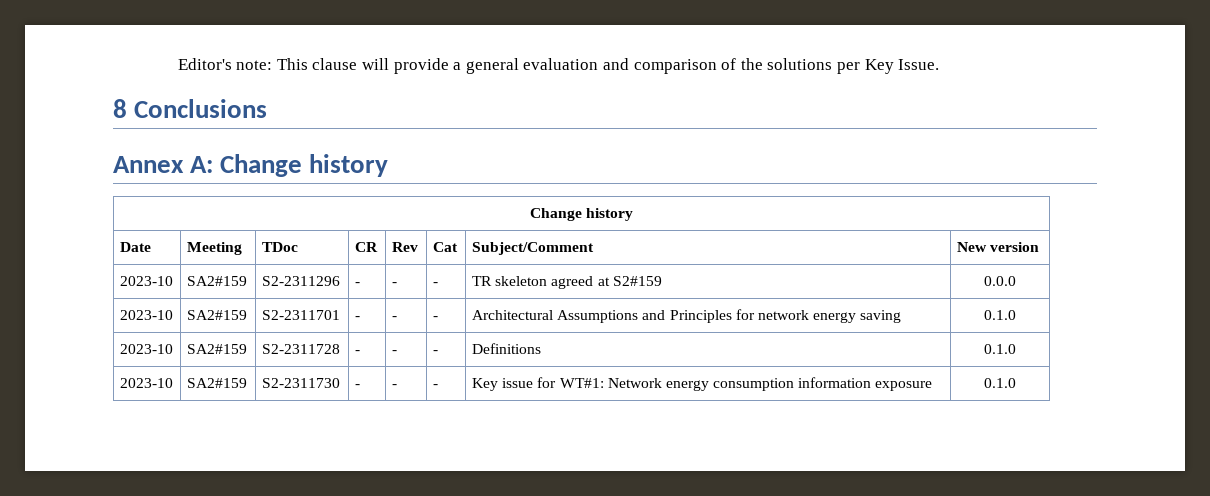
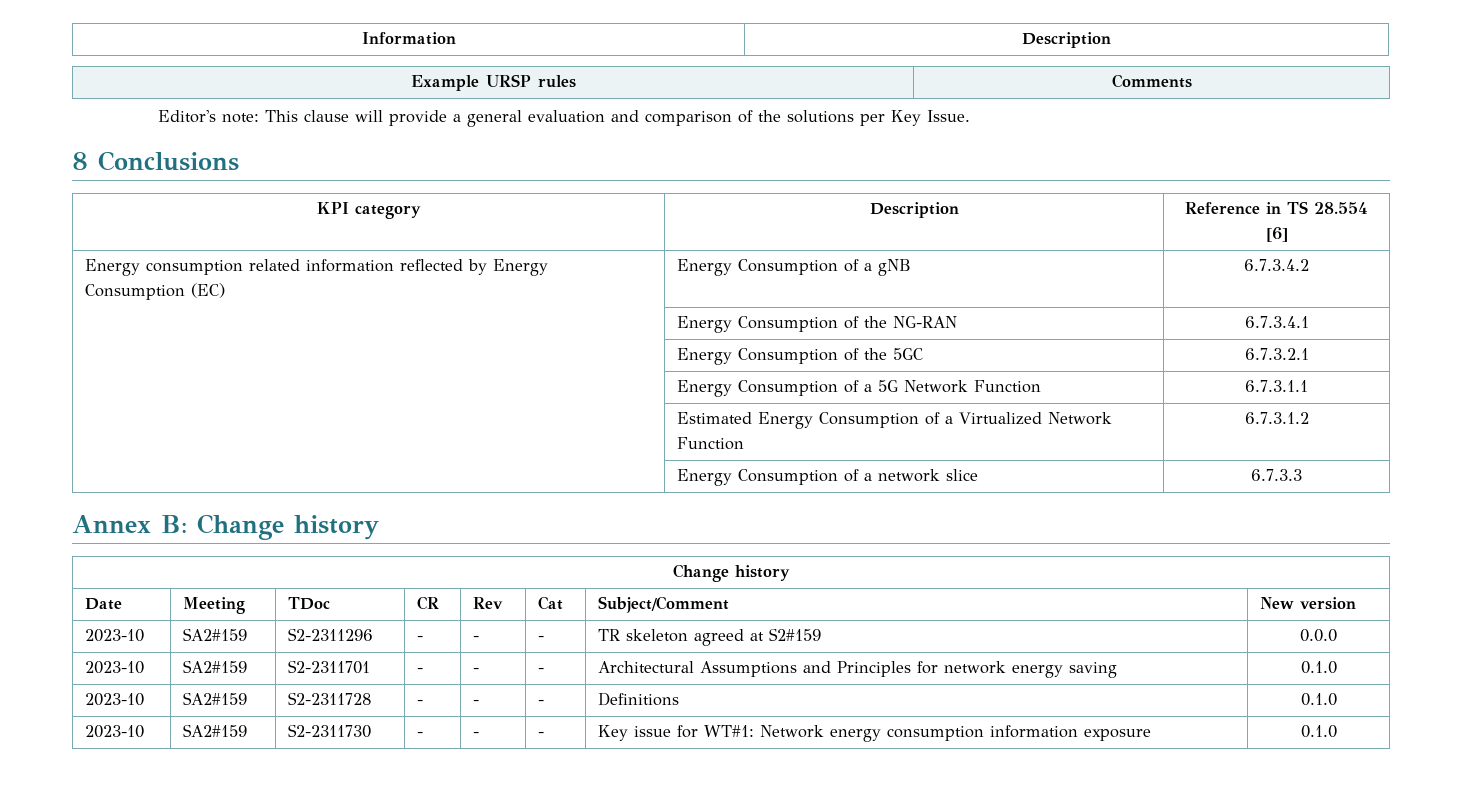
+ Information | Description
+ Example URSP rules | Comments
+ KPI category | Description | Reference in TS 28.554 [6]
+ Energy consumption related information reflected by Energy Consumption (EC) | Energy Consumption of a gNB | 6.7.3.4.2
+ | Energy Consumption of the NG-RAN | 6.7.3.4.1
+ | Energy Consumption of the 5GC | 6.7.3.2.1
+ | Energy Consumption of a 5G Network Function | 6.7.3.1.1
+ | Estimated Energy Consumption of a Virtualized Network Function | 6.7.3.1.2
+ | Energy Consumption of a network slice | 6.7.3.3
- Annex A: Change history
+ Annex B: Change history

